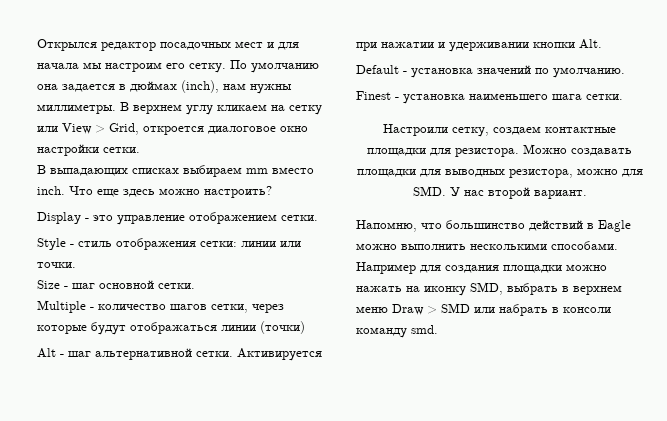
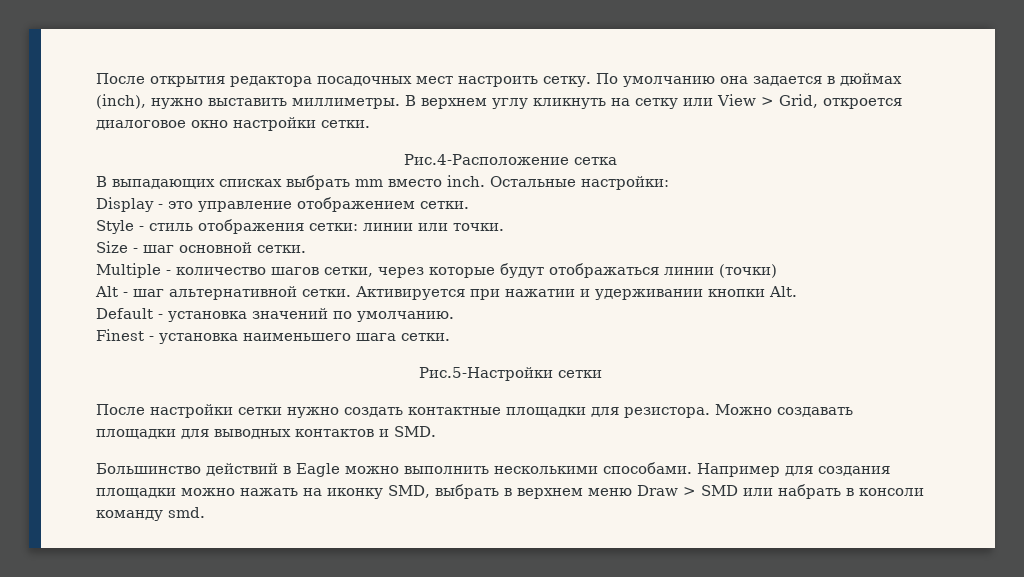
- Открылся редактор посадочных мест и для начала мы настроим его сетку.
+ После открытия редактора посадочных мест настроить сетку.
- По умолчанию она задается в дюймах (inch), нам нужны миллиметры.
+ По умолчанию она задается в дюймах (inch), нужно выставить миллиметры.
- В верхнем углу кликаем на сетку или View > Grid, откроется диалоговое окно настройки сетки.
+ В верхнем углу кликнуть на сетку или View > Grid, откроется диалоговое окно настройки сетки.
+ Рис.4-Расположение сетка
- В выпадающих списках выбираем mm вместо inch.
+ В выпадающих списках выбрать mm вместо inch.
- Что еще здесь можно настроить?
+ Остальные настройки:
- Настроили сетку, создаем контактные площадки для резистора.
+ Рис.5-Настройки сетки
+ После настройки сетки нужно создать контактные площадки для резистора.
- Можно создавать площадки для выводных резистора, можно для SMD. У нас второй вариант.
- Напомню, что большинство действий в Eagle можно выполнить несколькими способами.
+ Можно создавать площадки для выводных контактов и SMD.
+ Большинство действий в Eagle можно выполнить несколькими способами.

